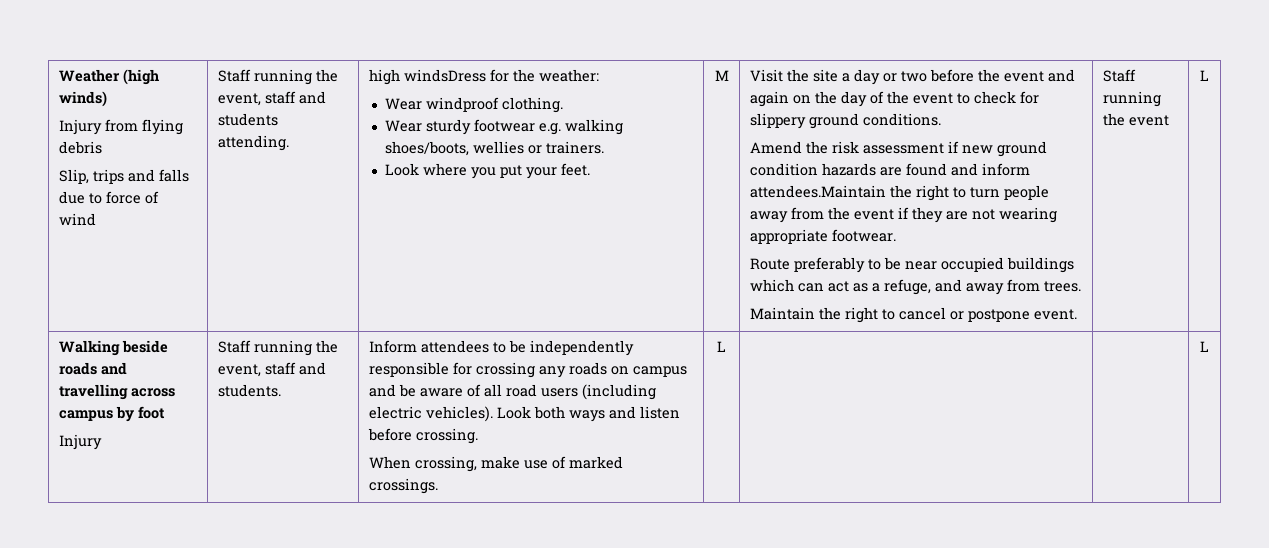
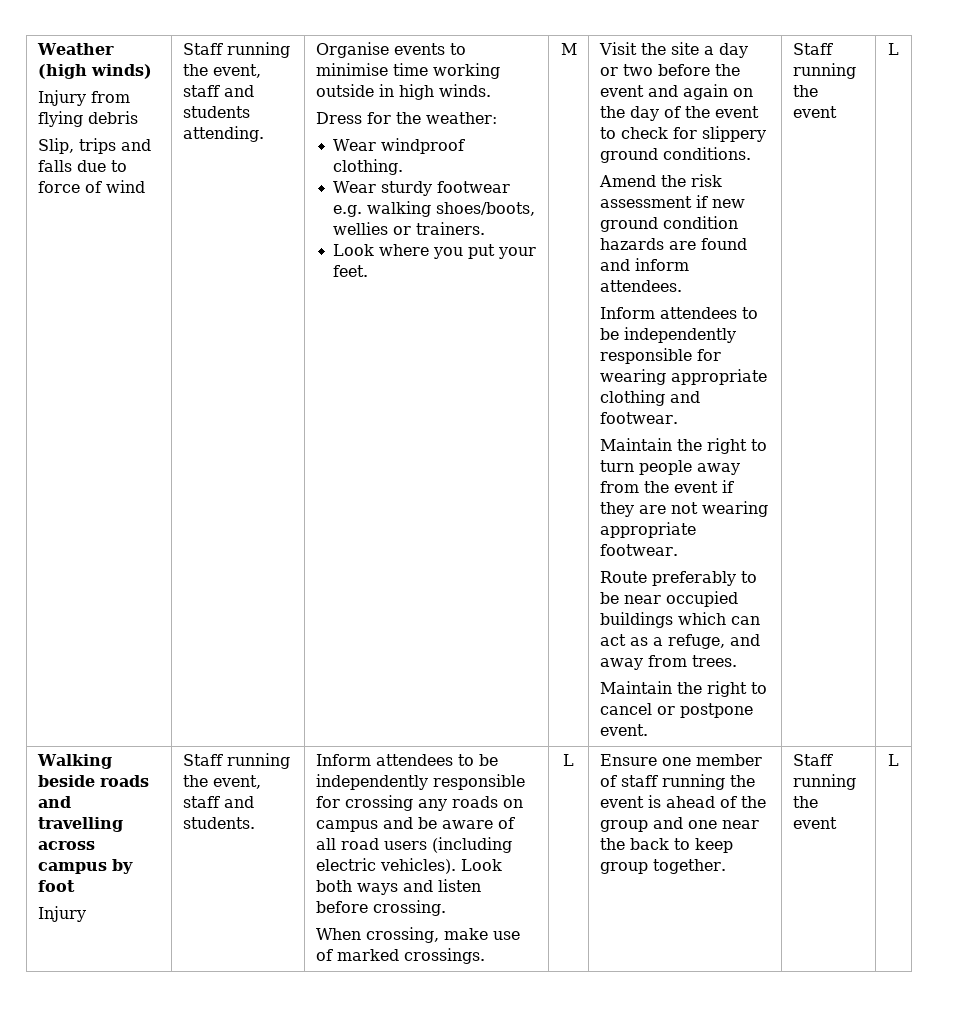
- high windsDress for the weather:
+ Organise events to minimise time working outside in high winds.
+ Dress for the weather:
- Amend the risk assessment if new ground condition hazards are found and inform attendees.Maintain the right to turn people away from the event if they are not wearing appropriate footwear.
+ Amend the risk assessment if new ground condition hazards are found and inform attendees.
+ Inform attendees to be independently responsible for wearing appropriate clothing and footwear.
+ Maintain the right to turn people away from the event if they are not wearing appropriate footwear.
+ Ensure one member of staff running the event is ahead of the group and one near the back to keep group together. | Staff running the event

